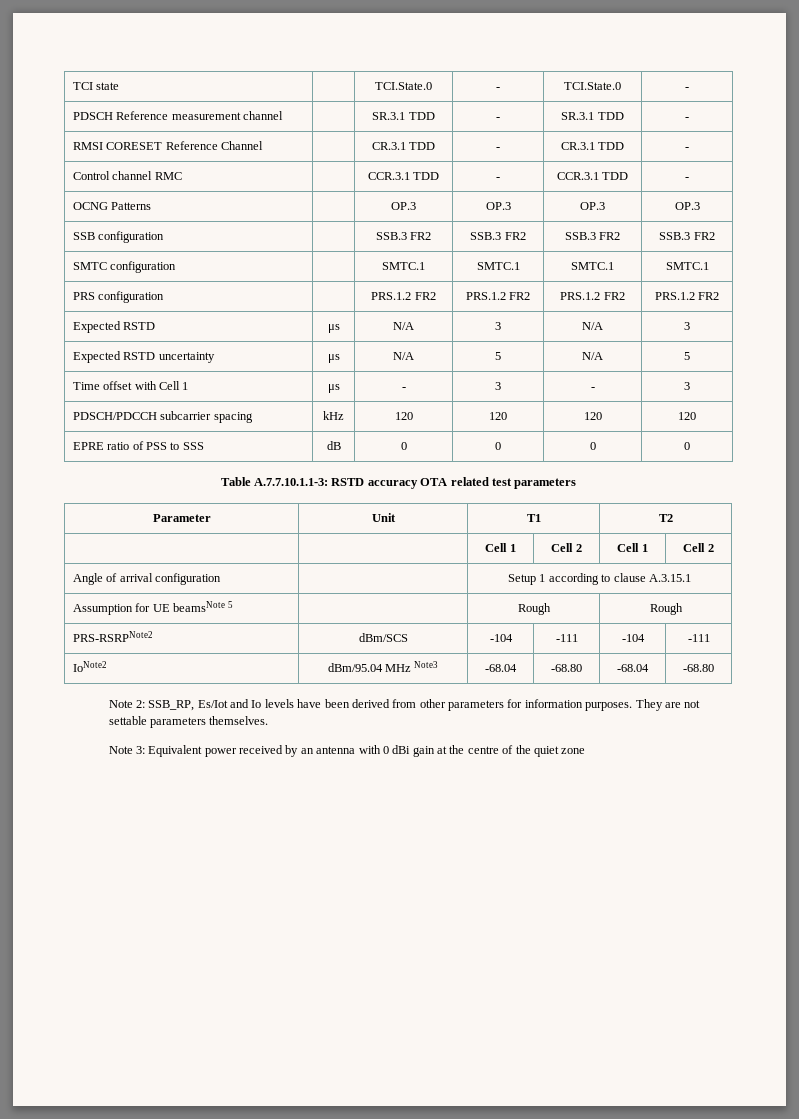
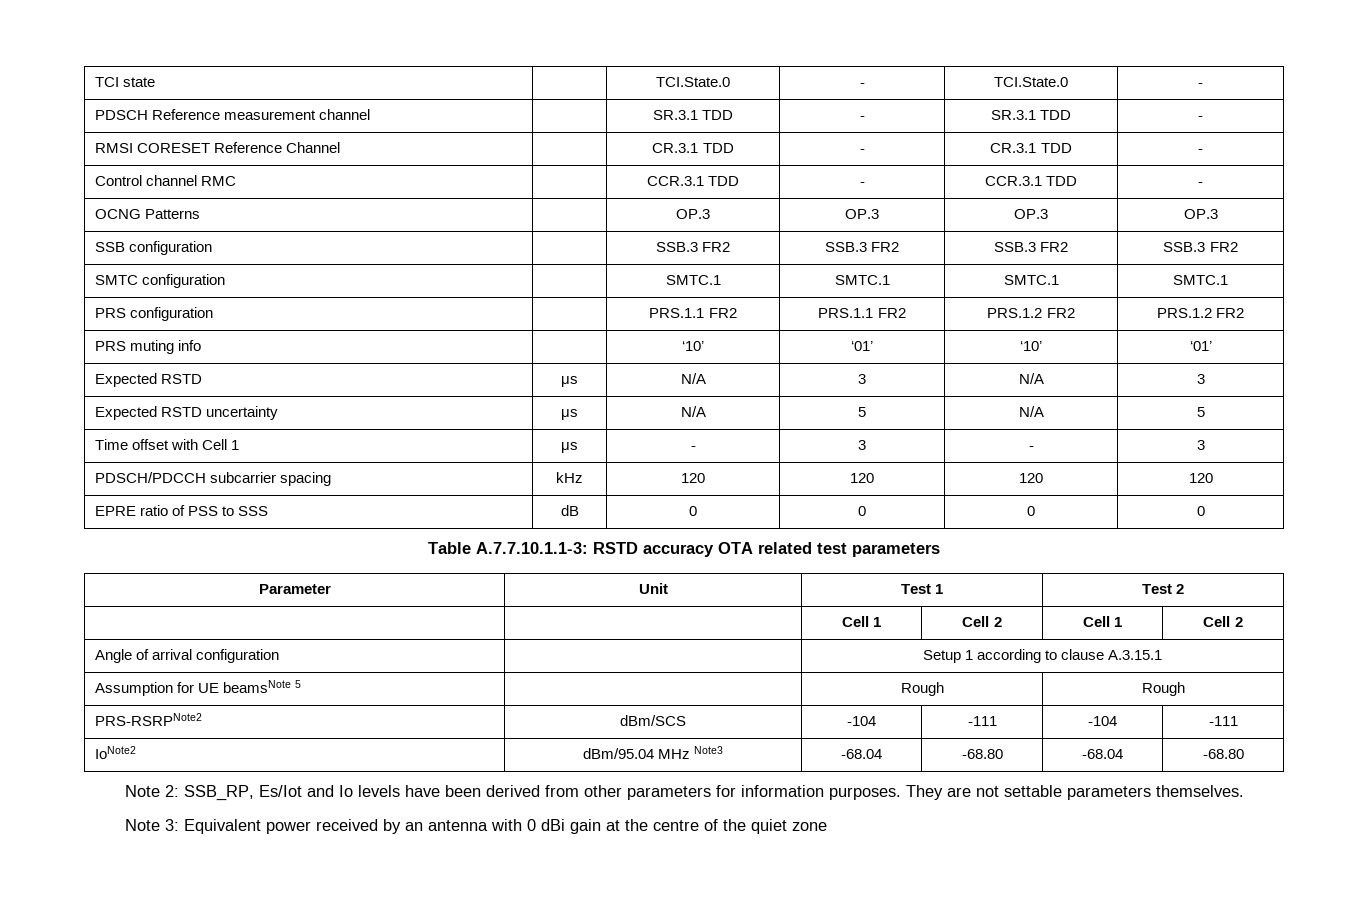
- PRS configuration | | PRS.1.2 FR2 | PRS.1.2 FR2 | PRS.1.2 FR2 | PRS.1.2 FR2
+ PRS configuration | | PRS.1.1 FR2 | PRS.1.1 FR2 | PRS.1.2 FR2 | PRS.1.2 FR2
+ PRS muting info | | ‘10’ | ‘01’ | ‘10’ | ‘01’
- Parameter | Unit | T1 | T2
+ Parameter | Unit | Test 1 | Test 2

